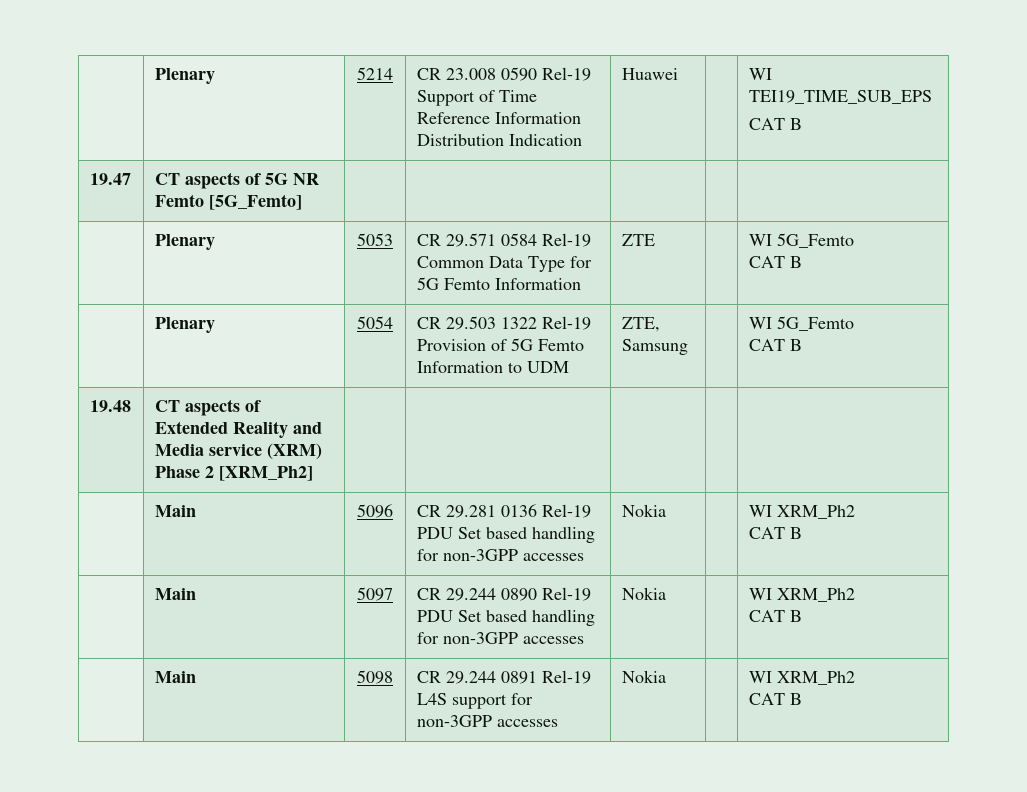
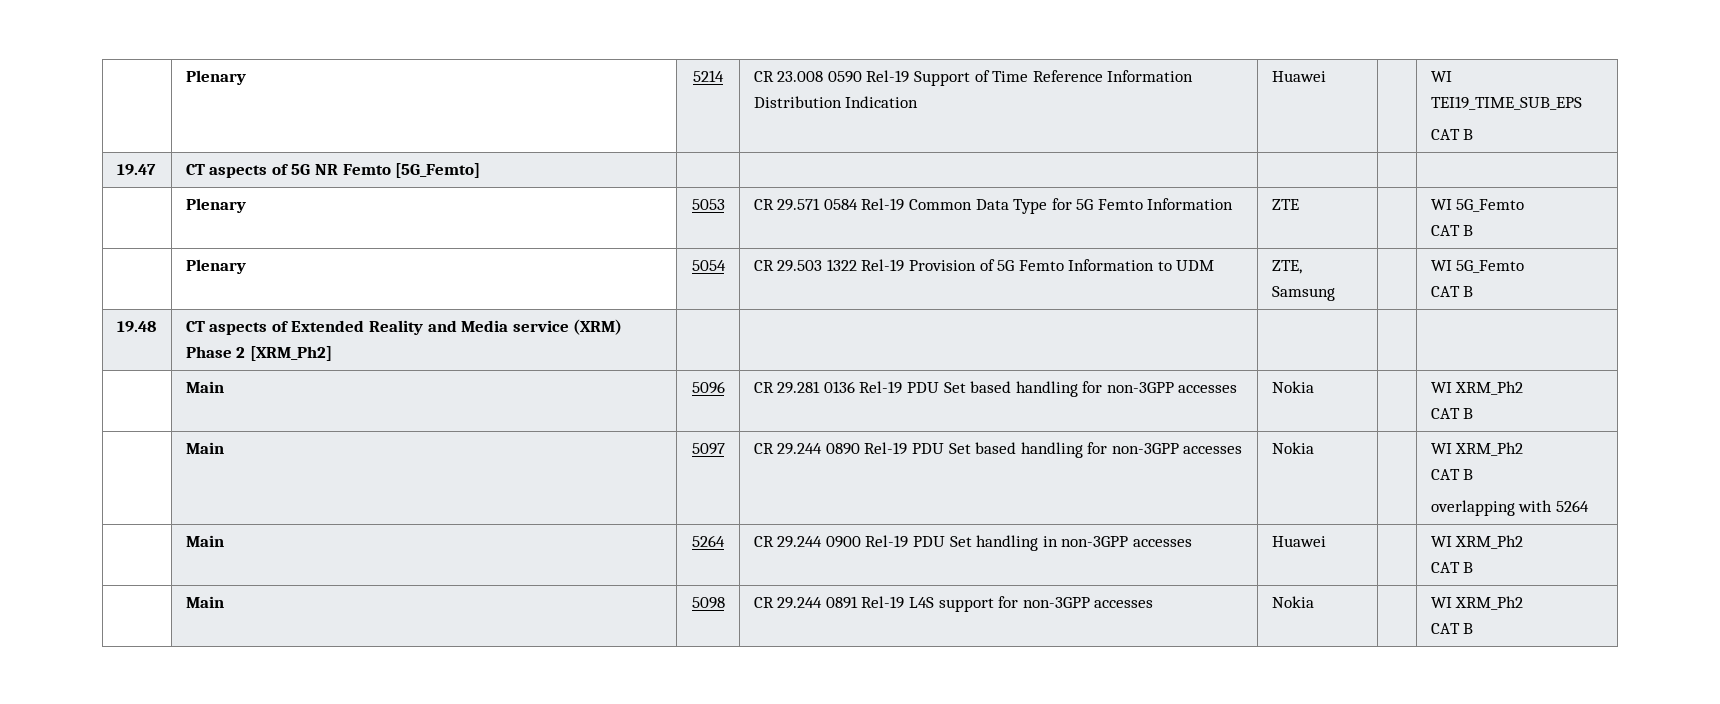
  | Main | 5097 | CR 29.244 0890 Rel-19 PDU Set based handling for non-3GPP accesses | Nokia | | WI XRM_Ph2
+ CAT B
+ overlapping with 5264
+ | Main | 5264 | CR 29.244 0900 Rel-19 PDU Set handling in non-3GPP accesses | Huawei | | WI XRM_Ph2

